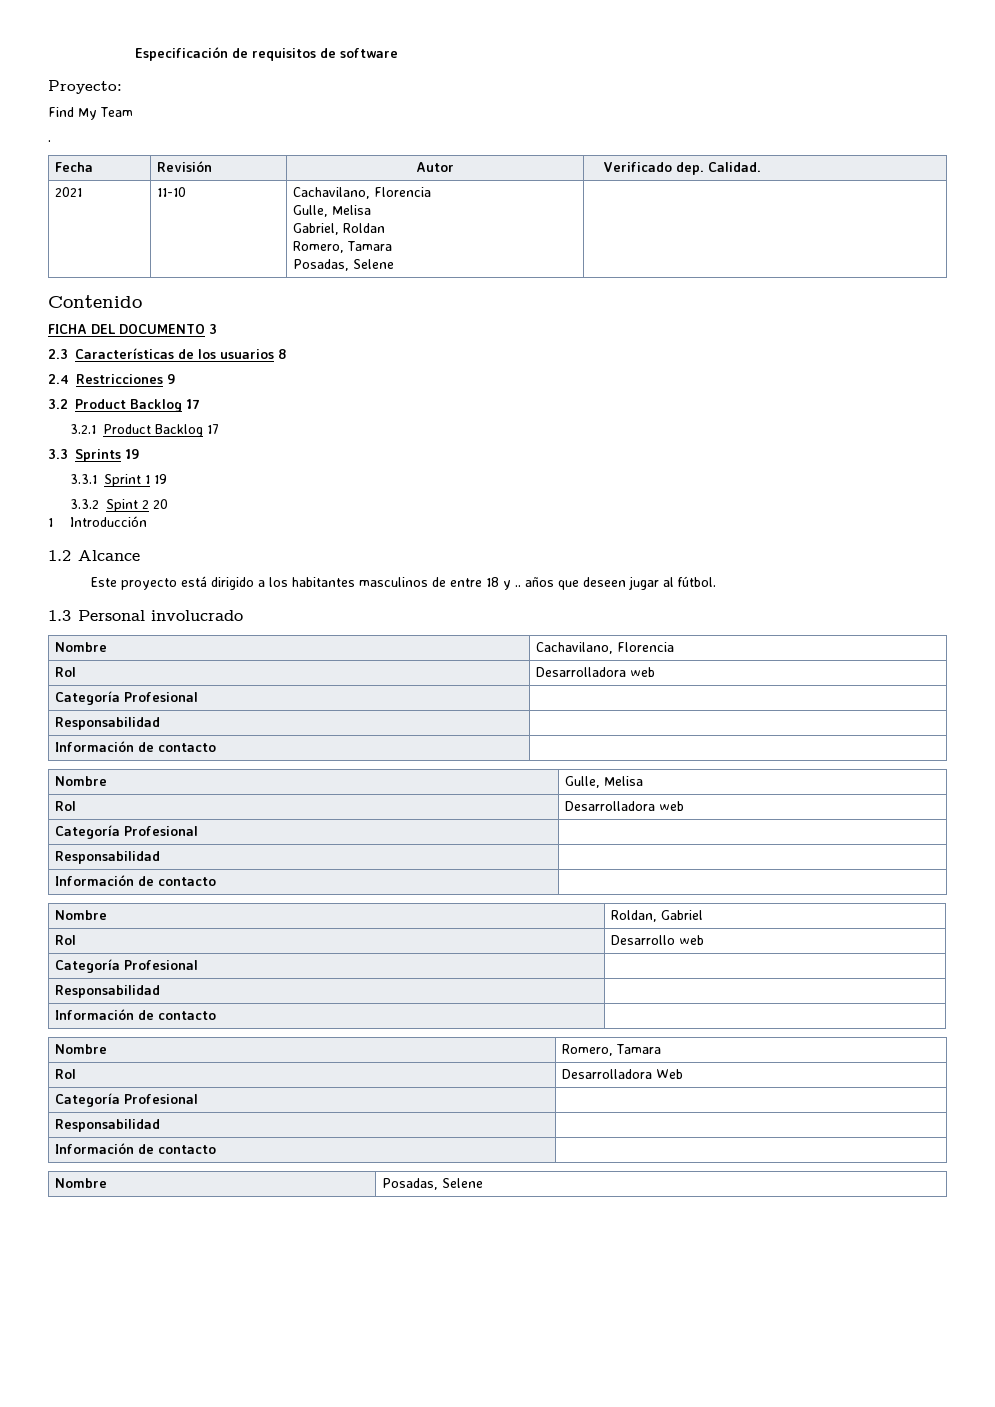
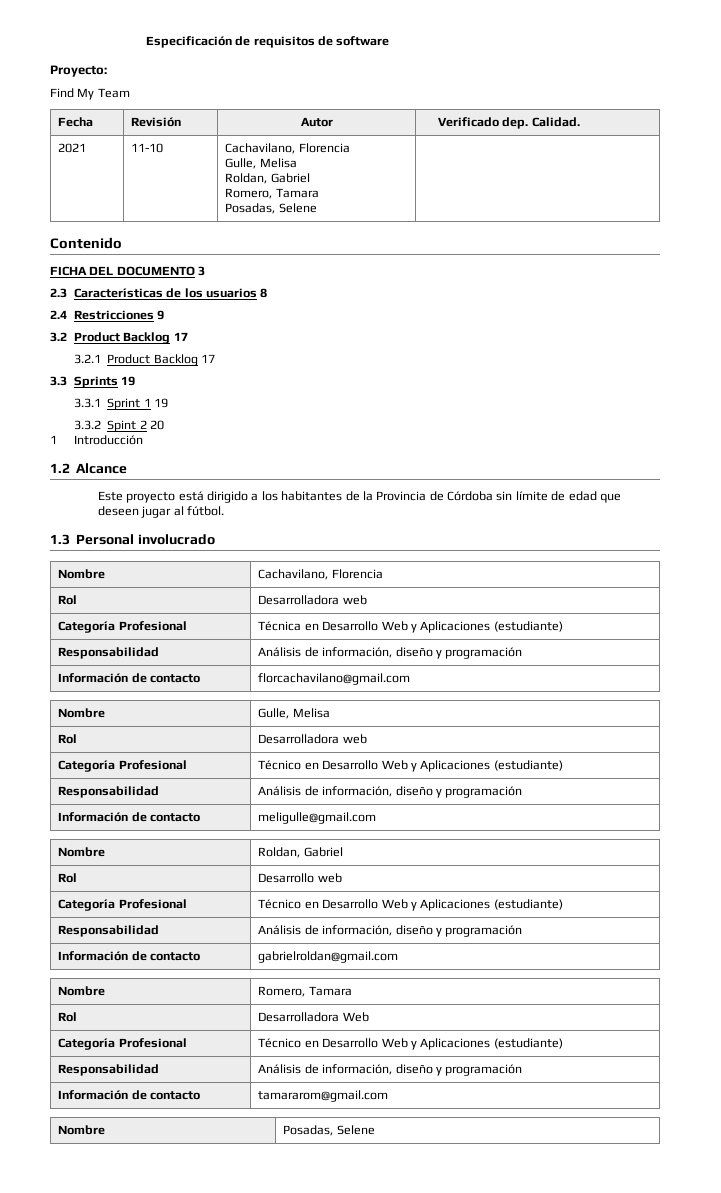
- .
  2021 | 11-10 | Cachavilano, Florencia
  Gulle, Melisa
- Gabriel, Roldan
+ Roldan, Gabriel
- Este proyecto está dirigido a los habitantes masculinos de entre 18 y .. años que deseen jugar al fútbol.
+ Este proyecto está dirigido a los habitantes de la Provincia de Córdoba sin límite de edad que deseen jugar al fútbol.
  Nombre | Cachavilano, Florencia
  Rol | Desarrolladora web
- Categoría Profesional |
- Responsabilidad |
- Información de contacto |
+ Categoría Profesional | Técnica en Desarrollo Web y Aplicaciones (estudiante)
+ Responsabilidad | Análisis de información, diseño y programación
+ Información de contacto | florcachavilano@gmail.com
  Nombre | Gulle, Melisa
  Rol | Desarrolladora web
- Categoría Profesional |
- Responsabilidad |
- Información de contacto |
+ Categoría Profesional | Técnico en Desarrollo Web y Aplicaciones (estudiante)
+ Responsabilidad | Análisis de información, diseño y programación
+ Información de contacto | meligulle@gmail.com
  Rol | Desarrollo web
- Categoría Profesional |
- Responsabilidad |
- Información de contacto |
+ Categoría Profesional | Técnico en Desarrollo Web y Aplicaciones (estudiante)
+ Responsabilidad | Análisis de información, diseño y programación
+ Información de contacto | gabrielroldan@gmail.com
  Rol | Desarrolladora Web
- Categoría Profesional |
- Responsabilidad |
- Información de contacto |
+ Categoría Profesional | Técnico en Desarrollo Web y Aplicaciones (estudiante)
+ Responsabilidad | Análisis de información, diseño y programación
+ Información de contacto | tamararom@gmail.com

